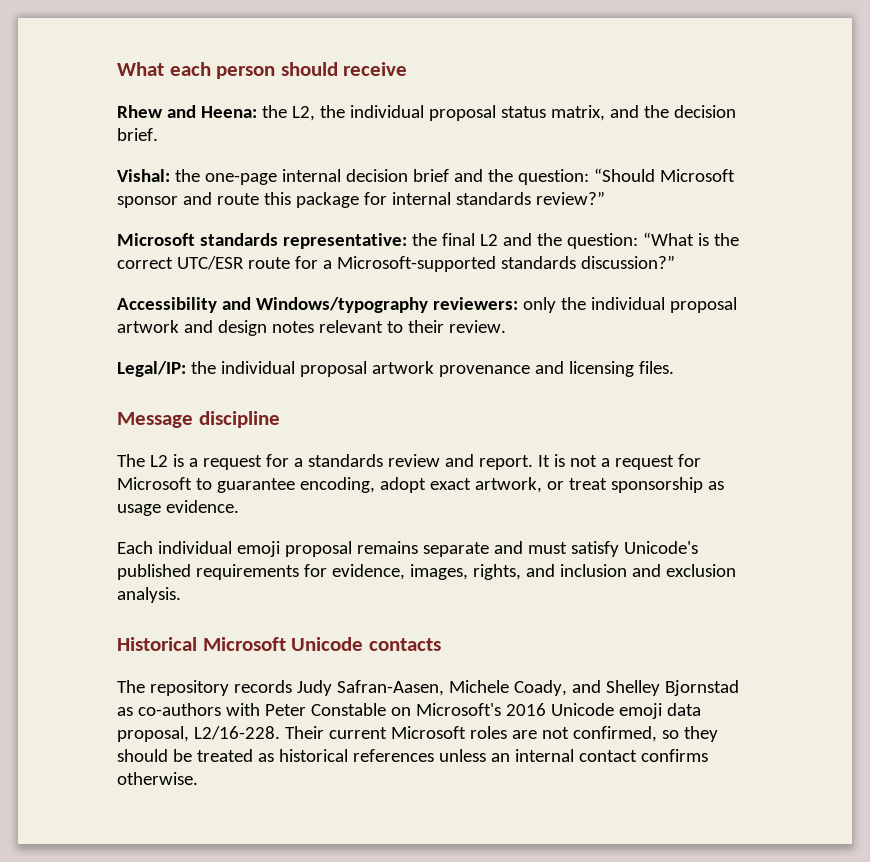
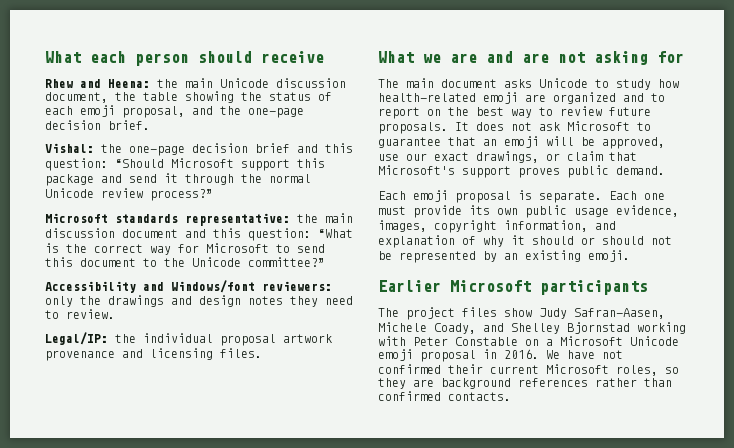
- Rhew and Heena: the L2, the individual proposal status matrix, and the decision brief.
+ Rhew and Heena: the main Unicode discussion document, the table showing the status of each emoji proposal, and the one-page decision brief.
- Vishal: the one-page internal decision brief and the question: “Should Microsoft sponsor and route this package for internal standards review?”
+ Vishal: the one-page decision brief and this question: “Should Microsoft support this package and send it through the normal Unicode review process?”
- Microsoft standards representative: the final L2 and the question: “What is the correct UTC/ESR route for a Microsoft-supported standards discussion?”
+ Microsoft standards representative: the main discussion document and this question: “What is the correct way for Microsoft to send this document to the Unicode committee?”
- Accessibility and Windows/typography reviewers: only the individual proposal artwork and design notes relevant to their review.
+ Accessibility and Windows/font reviewers: only the drawings and design notes they need to review.
- Message discipline
- The L2 is a request for a standards review and report. It is not a request for Microsoft to guarantee encoding, adopt exact artwork, or treat sponsorship as usage evidence.
- Each individual emoji proposal remains separate and must satisfy Unicode's published requirements for evidence, images, rights, and inclusion and exclusion analysis.
- Historical Microsoft Unicode contacts
- The repository records Judy Safran-Aasen, Michele Coady, and Shelley Bjornstad as co-authors with Peter Constable on Microsoft's 2016 Unicode emoji data proposal, L2/16-228. Their current Microsoft roles are not confirmed, so they should be treated as historical references unless an internal contact confirms otherwise.
+ What we are and are not asking for
+ The main document asks Unicode to study how health-related emoji are organized and to report on the best way to review future proposals. It does not ask Microsoft to guarantee that an emoji will be approved, use our exact drawings, or claim that Microsoft's support proves public demand.
+ Each emoji proposal is separate. Each one must provide its own public usage evidence, images, copyright information, and explanation of why it should or should not be represented by an existing emoji.
+ Earlier Microsoft participants
+ The project files show Judy Safran-Aasen, Michele Coady, and Shelley Bjornstad working with Peter Constable on a Microsoft Unicode emoji proposal in 2016. We have not confirmed their current Microsoft roles, so they are background references rather than confirmed contacts.

